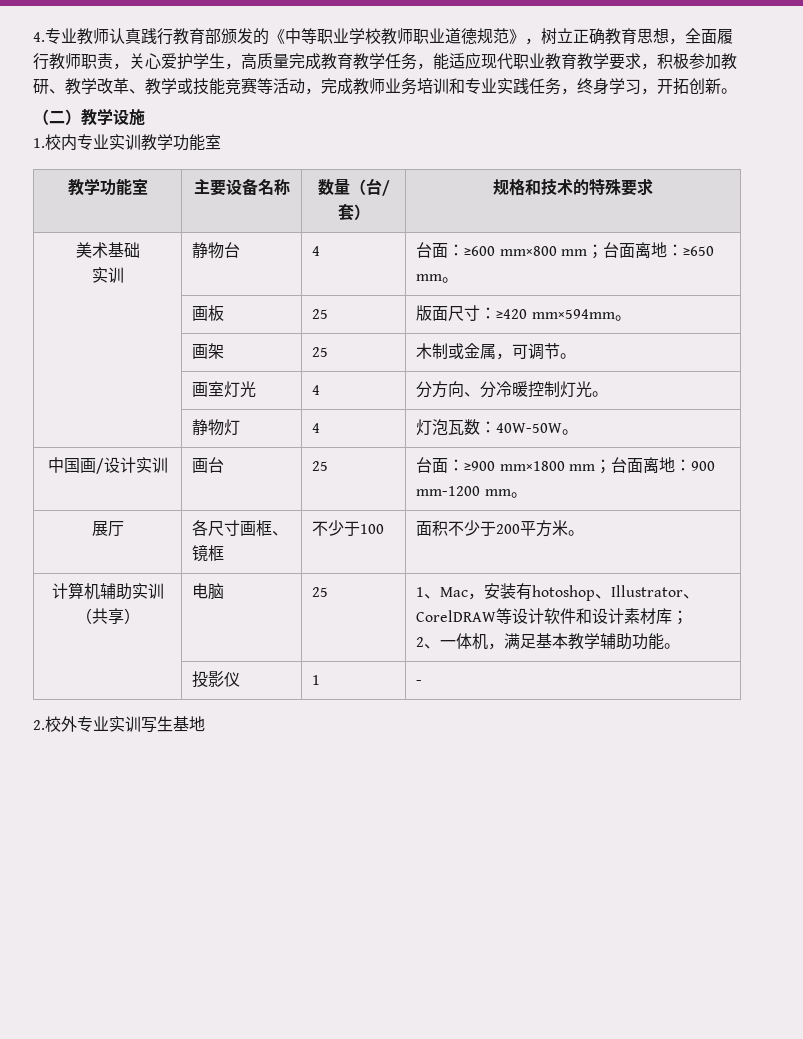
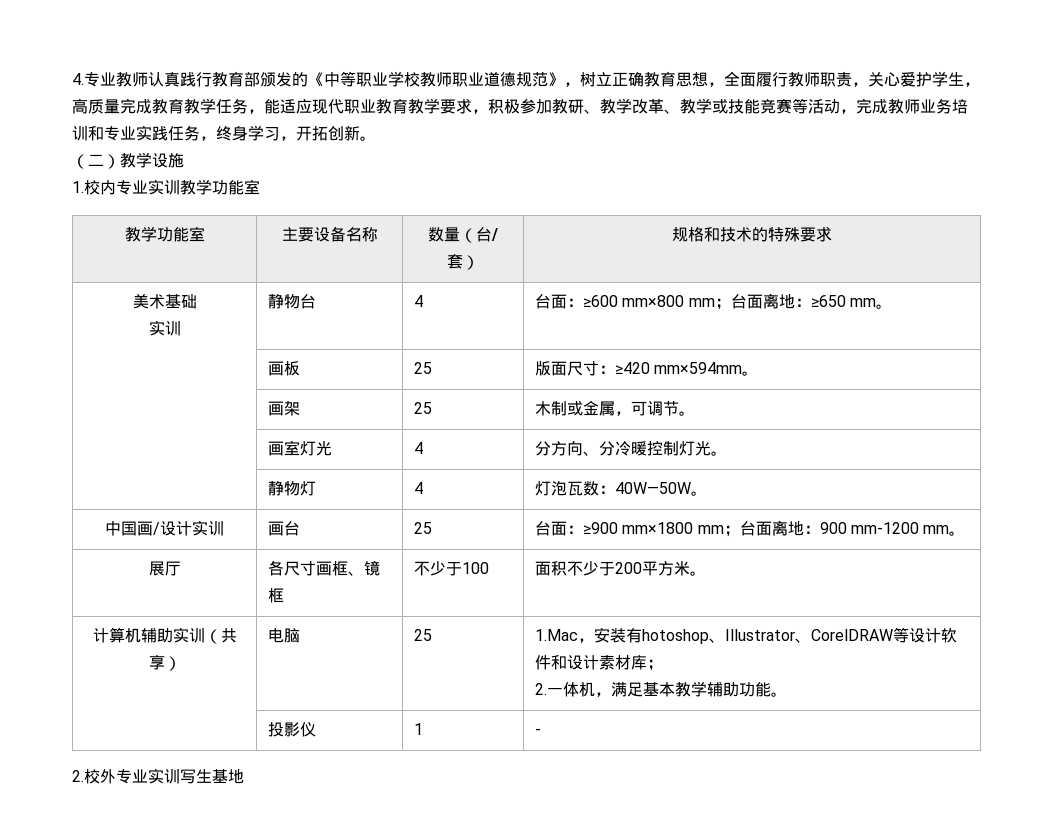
- | 静物灯 | 4 | 灯泡瓦数：40W-50W。
+ | 静物灯 | 4 | 灯泡瓦数：40W—50W。
- 计算机辅助实训（共享） | 电脑 | 25 | 1、Mac，安装有hotoshop、Illustrator、CorelDRAW等设计软件和设计素材库；
- 2、一体机，满足基本教学辅助功能。
+ 计算机辅助实训（共享） | 电脑 | 25 | 1.Mac，安装有hotoshop、Illustrator、CorelDRAW等设计软件和设计素材库；
+ 2.一体机，满足基本教学辅助功能。

